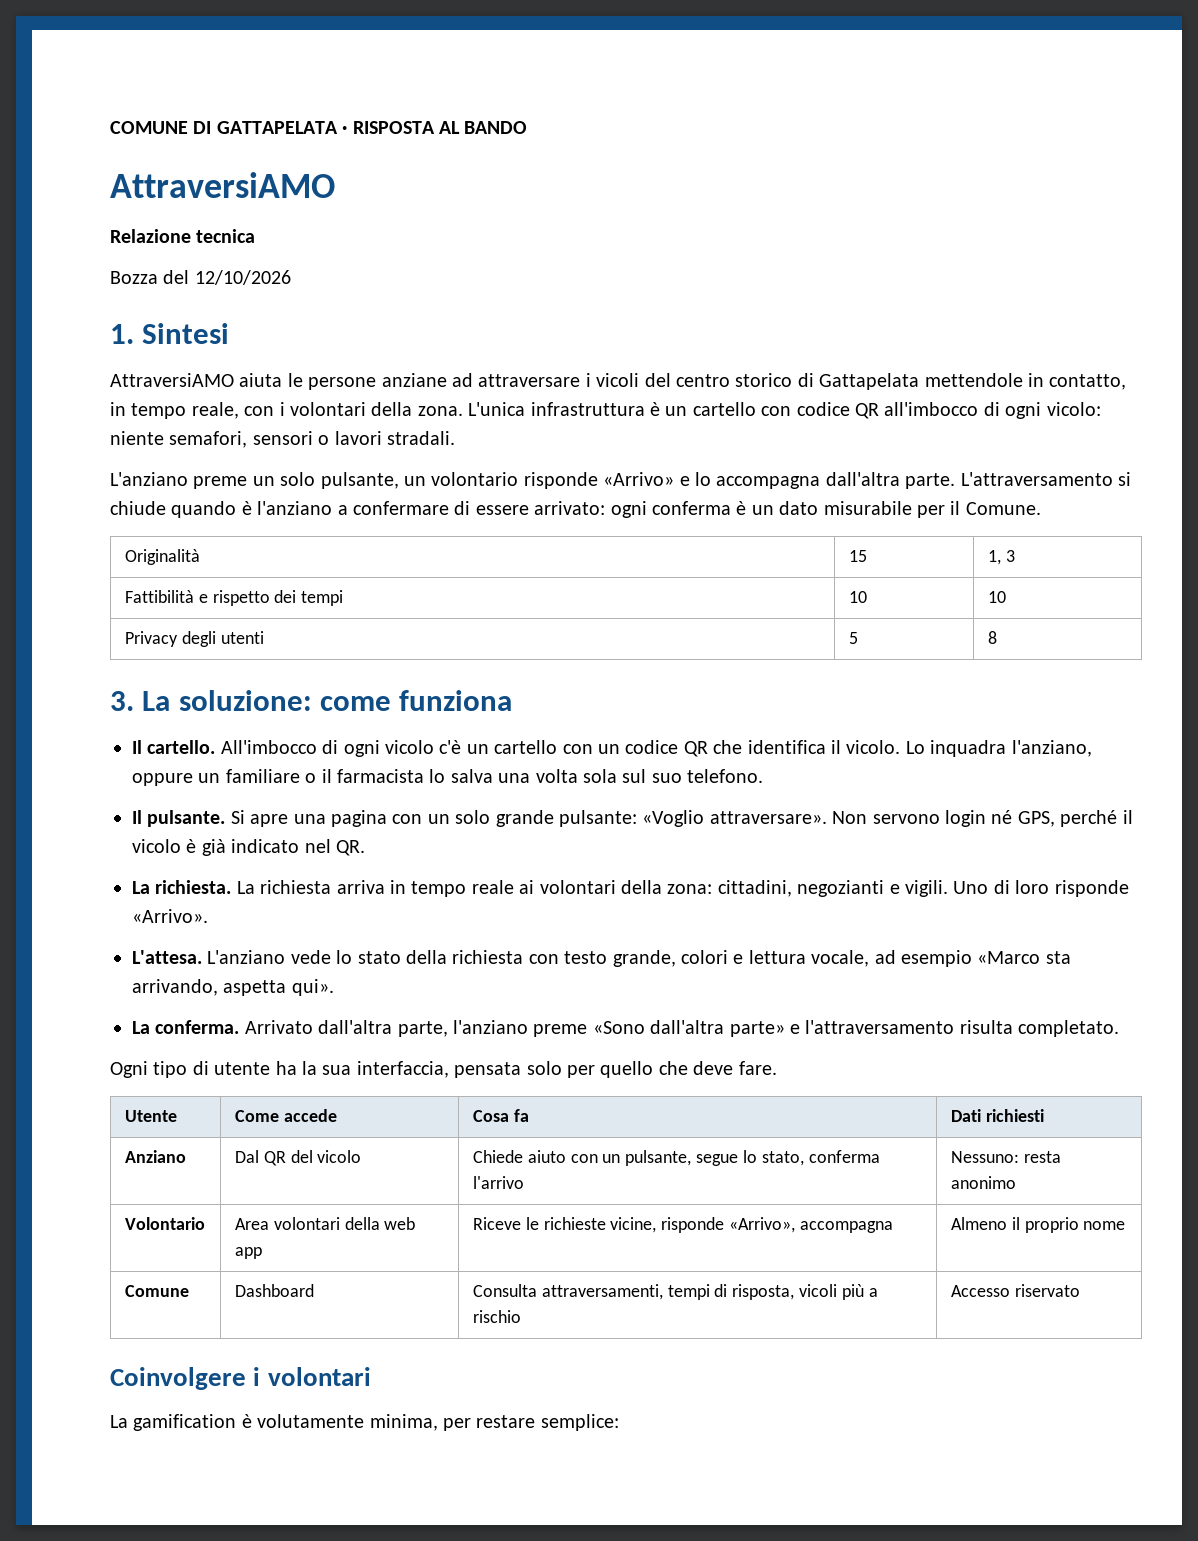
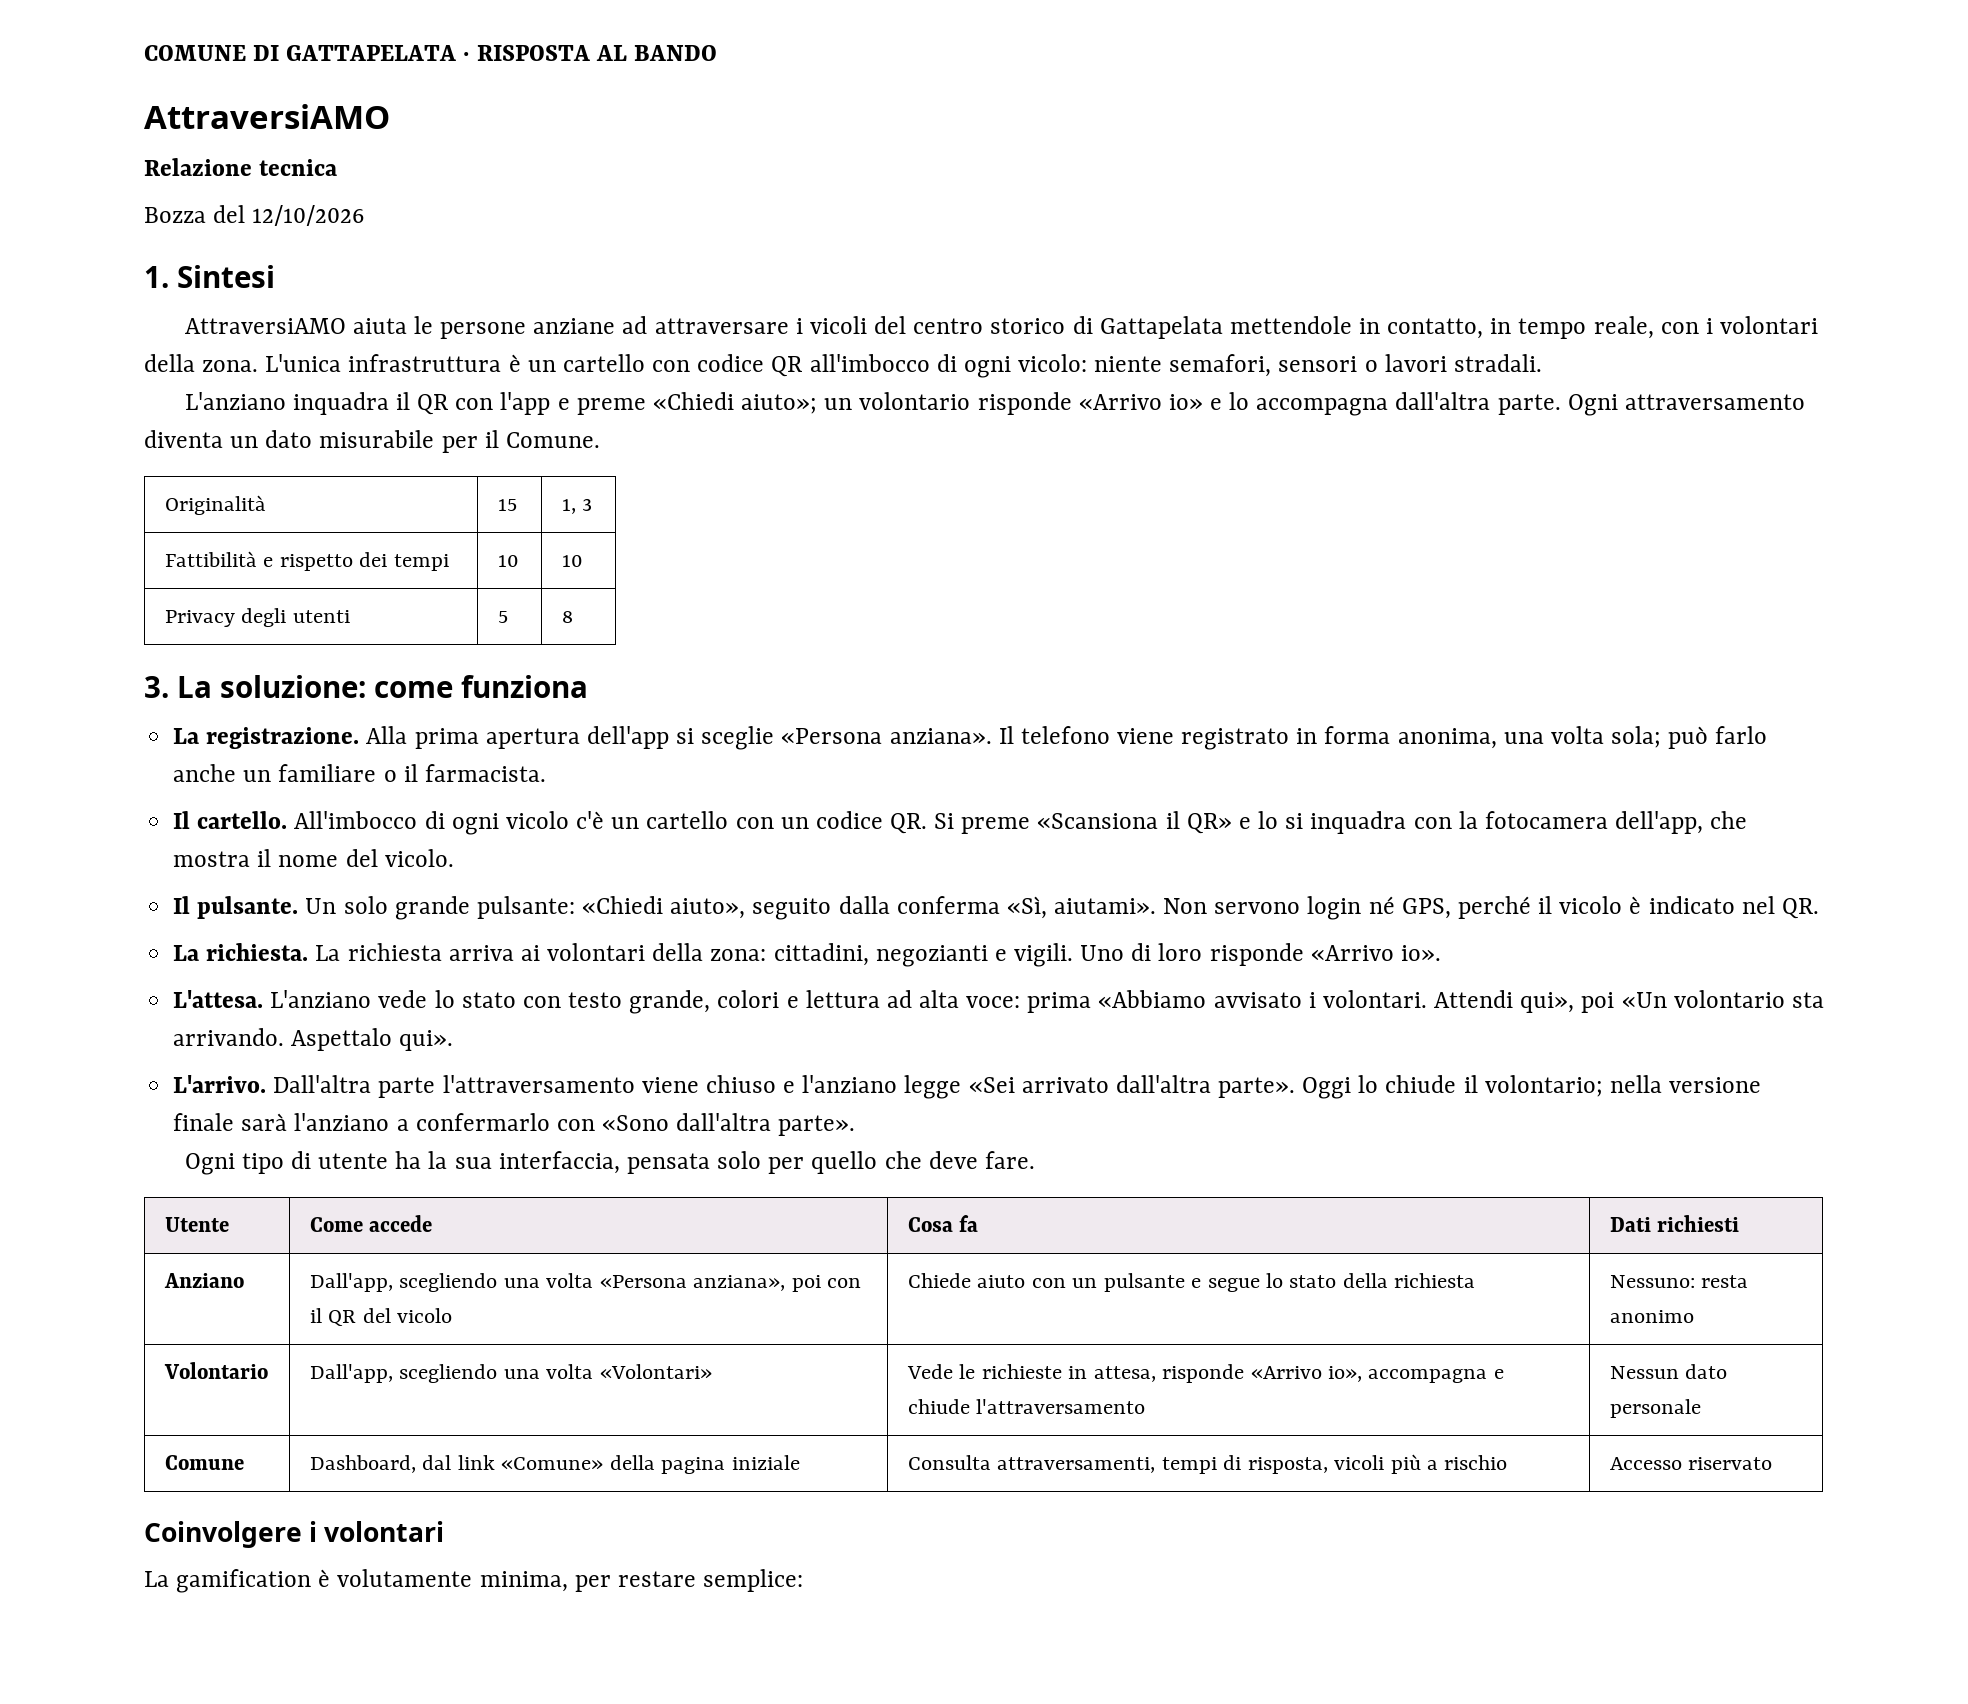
- L'anziano preme un solo pulsante, un volontario risponde «Arrivo» e lo accompagna dall'altra parte.
+ L'anziano inquadra il QR con l'app e preme «Chiedi aiuto»; un volontario risponde «Arrivo io» e lo accompagna dall'altra parte.
- L'attraversamento si chiude quando è l'anziano a confermare di essere arrivato: ogni conferma è un dato misurabile per il Comune.
+ Ogni attraversamento diventa un dato misurabile per il Comune.
+ La registrazione. Alla prima apertura dell'app si sceglie «Persona anziana». Il telefono viene registrato in forma anonima, una volta sola; può farlo anche un familiare o il farmacista.
- All'imbocco di ogni vicolo c'è un cartello con un codice QR che identifica il vicolo. Lo inquadra l'anziano, oppure un familiare o il farmacista lo salva una volta sola sul suo telefono.
- Il pulsante. Si apre una pagina con un solo grande pulsante: «Voglio attraversare».
+ All'imbocco di ogni vicolo c'è un cartello con un codice QR. Si preme «Scansiona il QR» e lo si inquadra con la fotocamera dell'app, che mostra il nome del vicolo.
+ Il pulsante. Un solo grande pulsante: «Chiedi aiuto», seguito dalla conferma «Sì, aiutami».
- Non servono login né GPS, perché il vicolo è già indicato nel QR.
+ Non servono login né GPS, perché il vicolo è indicato nel QR.
- La richiesta arriva in tempo reale ai volontari della zona: cittadini, negozianti e vigili.
+ La richiesta arriva ai volontari della zona: cittadini, negozianti e vigili.
- Uno di loro risponde «Arrivo».
+ Uno di loro risponde «Arrivo io».
- L'anziano vede lo stato della richiesta con testo grande, colori e lettura vocale, ad esempio «Marco sta arrivando, aspetta qui».
- La conferma. Arrivato dall'altra parte, l'anziano preme «Sono dall'altra parte» e l'attraversamento risulta completato.
+ L'anziano vede lo stato con testo grande, colori e lettura ad alta voce: prima «Abbiamo avvisato i volontari. Attendi qui», poi «Un volontario sta arrivando. Aspettalo qui».
+ L'arrivo. Dall'altra parte l'attraversamento viene chiuso e l'anziano legge «Sei arrivato dall'altra parte». Oggi lo chiude il volontario; nella versione finale sarà l'anziano a confermarlo con «Sono dall'altra parte».
- Anziano | Dal QR del vicolo | Chiede aiuto con un pulsante, segue lo stato, conferma l'arrivo | Nessuno: resta anonimo
- Volontario | Area volontari della web app | Riceve le richieste vicine, risponde «Arrivo», accompagna | Almeno il proprio nome
- Comune | Dashboard | Consulta attraversamenti, tempi di risposta, vicoli più a rischio | Accesso riservato
+ Anziano | Dall'app, scegliendo una volta «Persona anziana», poi con il QR del vicolo | Chiede aiuto con un pulsante e segue lo stato della richiesta | Nessuno: resta anonimo
+ Volontario | Dall'app, scegliendo una volta «Volontari» | Vede le richieste in attesa, risponde «Arrivo io», accompagna e chiude l'attraversamento | Nessun dato personale
+ Comune | Dashboard, dal link «Comune» della pagina iniziale | Consulta attraversamenti, tempi di risposta, vicoli più a rischio | Accesso riservato

